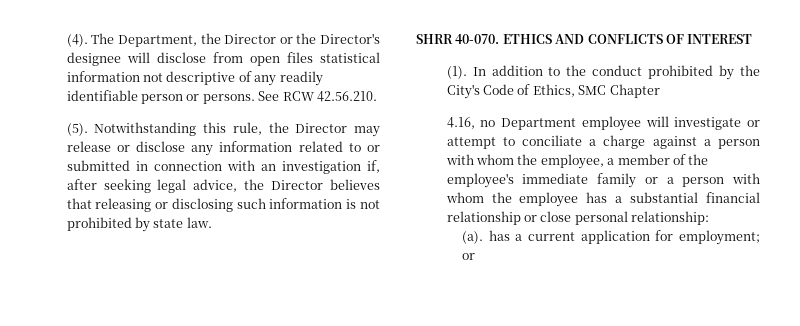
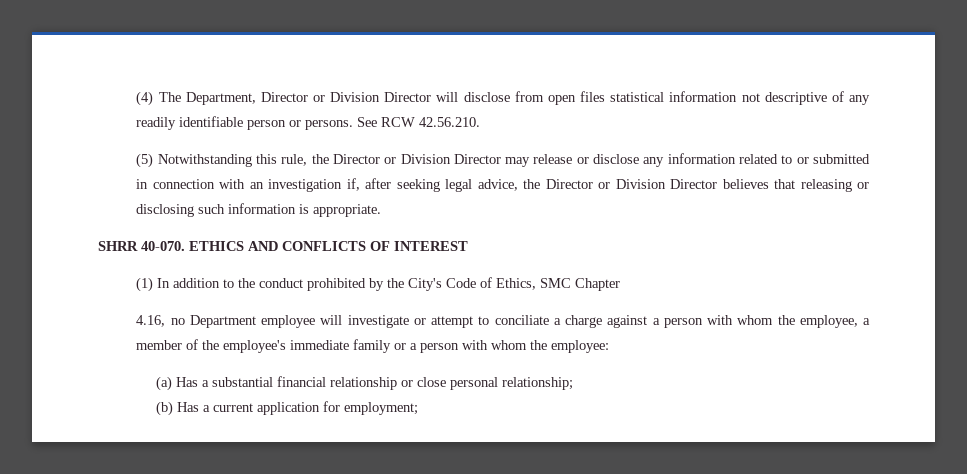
- (4). The Department, the Director or the Director's designee will disclose from open files statistical information not descriptive of any readily identifiable person or persons.
+ (4) The Department, Director or Division Director will disclose from open files statistical information not descriptive of any readily identifiable person or persons.
- (5). Notwithstanding this rule, the Director may release or disclose any information related to or submitted in connection with an investigation if, after seeking legal advice, the Director believes that releasing or disclosing such information is not prohibited by state law.
+ (5) Notwithstanding this rule, the Director or Division Director may release or disclose any information related to or submitted in connection with an investigation if, after seeking legal advice, the Director or Division Director believes that releasing or disclosing such information is appropriate.
- (1). In addition to the conduct prohibited by the City's Code of Ethics, SMC Chapter
+ (1) In addition to the conduct prohibited by the City's Code of Ethics, SMC Chapter
- 4.16, no Department employee will investigate or attempt to conciliate a charge against a person with whom the employee, a member of the employee's immediate family or a person with whom the employee has a substantial financial relationship or close personal relationship:
- (a). has a current application for employment; or
+ 4.16, no Department employee will investigate or attempt to conciliate a charge against a person with whom the employee, a member of the employee's immediate family or a person with whom the employee:
+ (a) Has a substantial financial relationship or close personal relationship;
+ (b) Has a current application for employment;

